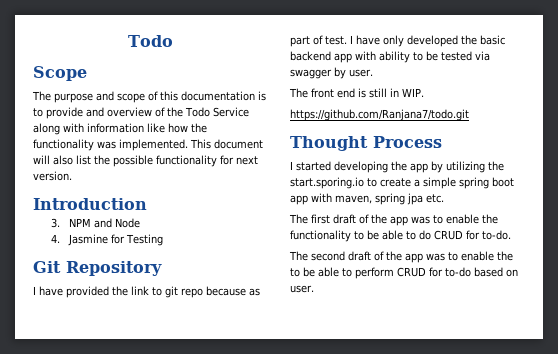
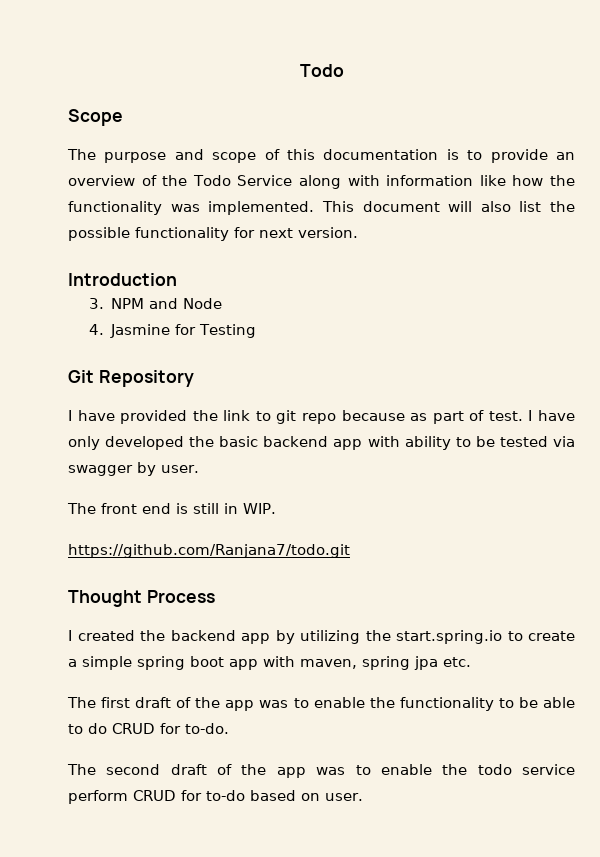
- The purpose and scope of this documentation is to provide and overview of the Todo Service along with information like how the functionality was implemented.
+ The purpose and scope of this documentation is to provide an overview of the Todo Service along with information like how the functionality was implemented.
- I started developing the app by utilizing the start.sporing.io to create a simple spring boot app with maven, spring jpa etc.
+ I created the backend app by utilizing the start.spring.io to create a simple spring boot app with maven, spring jpa etc.
- The second draft of the app was to enable the to be able to perform CRUD for to-do based on user.
+ The second draft of the app was to enable the todo service perform CRUD for to-do based on user.

